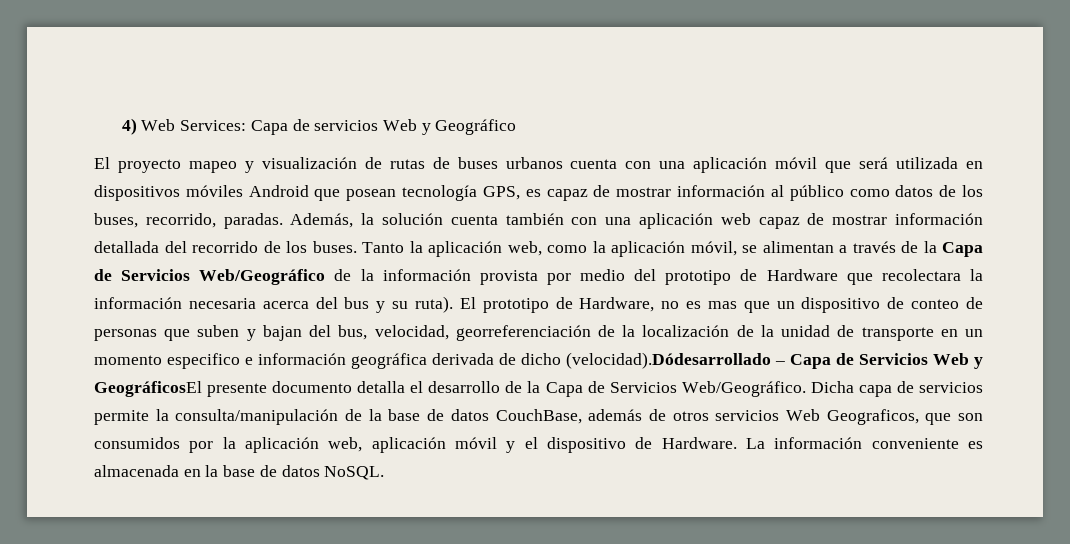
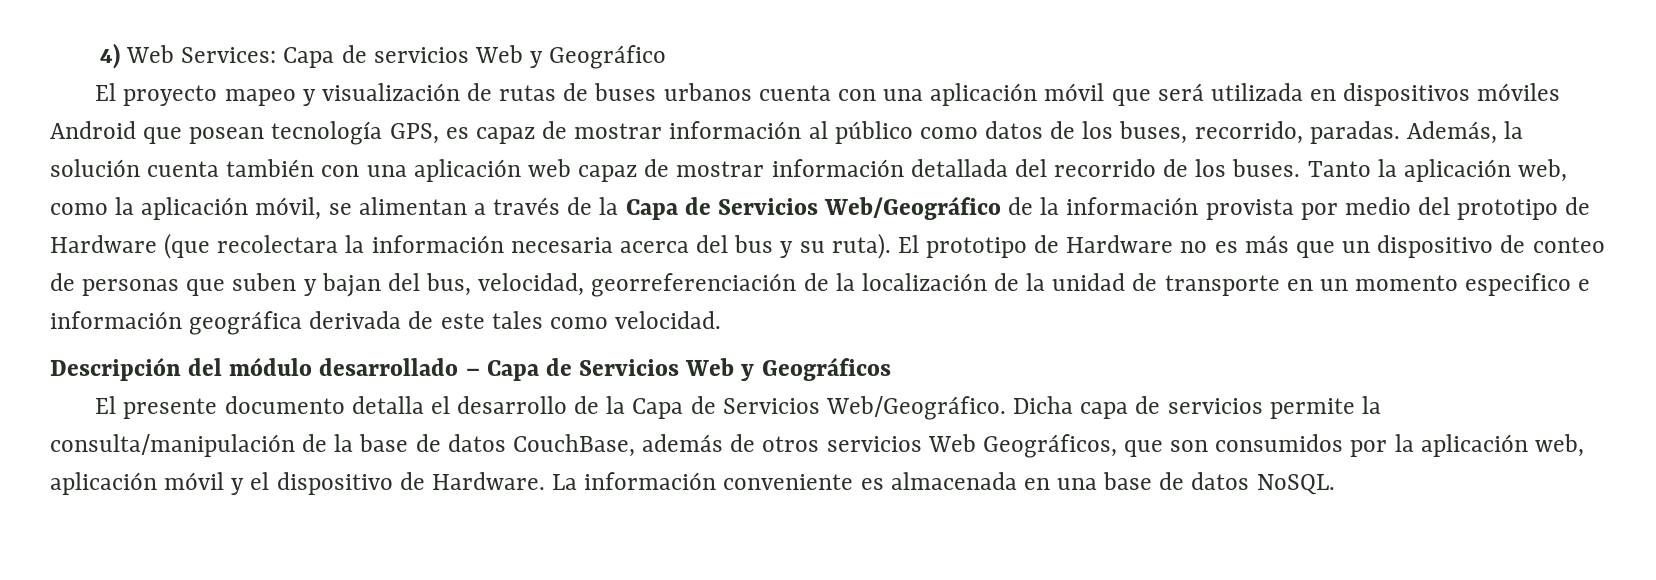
- Tanto la aplicación web, como la aplicación móvil, se alimentan a través de la Capa de Servicios Web/Geográfico de la información provista por medio del prototipo de Hardware que recolectara la información necesaria acerca del bus y su ruta).
+ Tanto la aplicación web, como la aplicación móvil, se alimentan a través de la Capa de Servicios Web/Geográfico de la información provista por medio del prototipo de Hardware (que recolectara la información necesaria acerca del bus y su ruta).
- El prototipo de Hardware, no es mas que un dispositivo de conteo de personas que suben y bajan del bus, velocidad, georreferenciación de la localización de la unidad de transporte en un momento especifico e información geográfica derivada de dicho (velocidad).Dódesarrollado – Capa de Servicios Web y GeográficosEl presente documento detalla el desarrollo de la Capa de Servicios Web/Geográfico.
+ El prototipo de Hardware no es más que un dispositivo de conteo de personas que suben y bajan del bus, velocidad, georreferenciación de la localización de la unidad de transporte en un momento especifico e información geográfica derivada de este tales como velocidad.
+ Descripción del módulo desarrollado – Capa de Servicios Web y Geográficos
+ El presente documento detalla el desarrollo de la Capa de Servicios Web/Geográfico.
- Dicha capa de servicios permite la consulta/manipulación de la base de datos CouchBase, además de otros servicios Web Geograficos, que son consumidos por la aplicación web, aplicación móvil y el dispositivo de Hardware.
+ Dicha capa de servicios permite la consulta/manipulación de la base de datos CouchBase, además de otros servicios Web Geográficos, que son consumidos por la aplicación web, aplicación móvil y el dispositivo de Hardware.
- La información conveniente es almacenada en la base de datos NoSQL.
+ La información conveniente es almacenada en una base de datos NoSQL.

